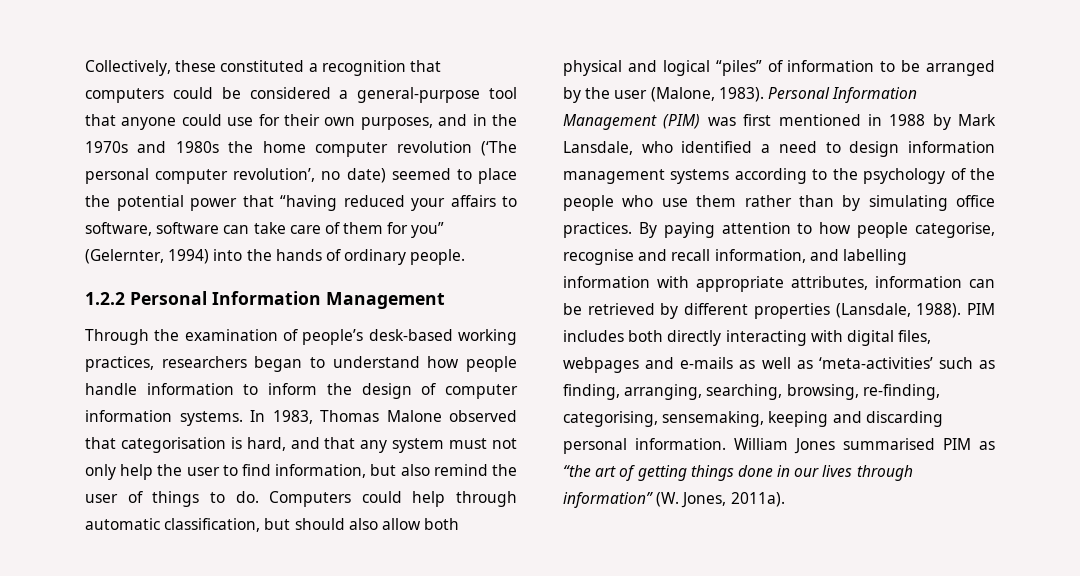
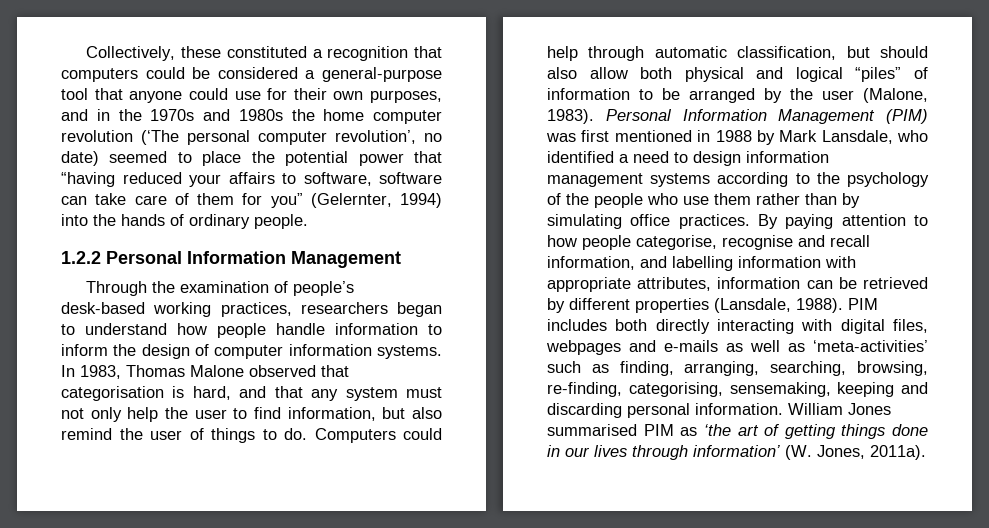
- William Jones summarised PIM as “the art of getting things done in our lives through information” (W. Jones, 2011a).
+ William Jones summarised PIM as ‘the art of getting things done in our lives through information’ (W. Jones, 2011a).

